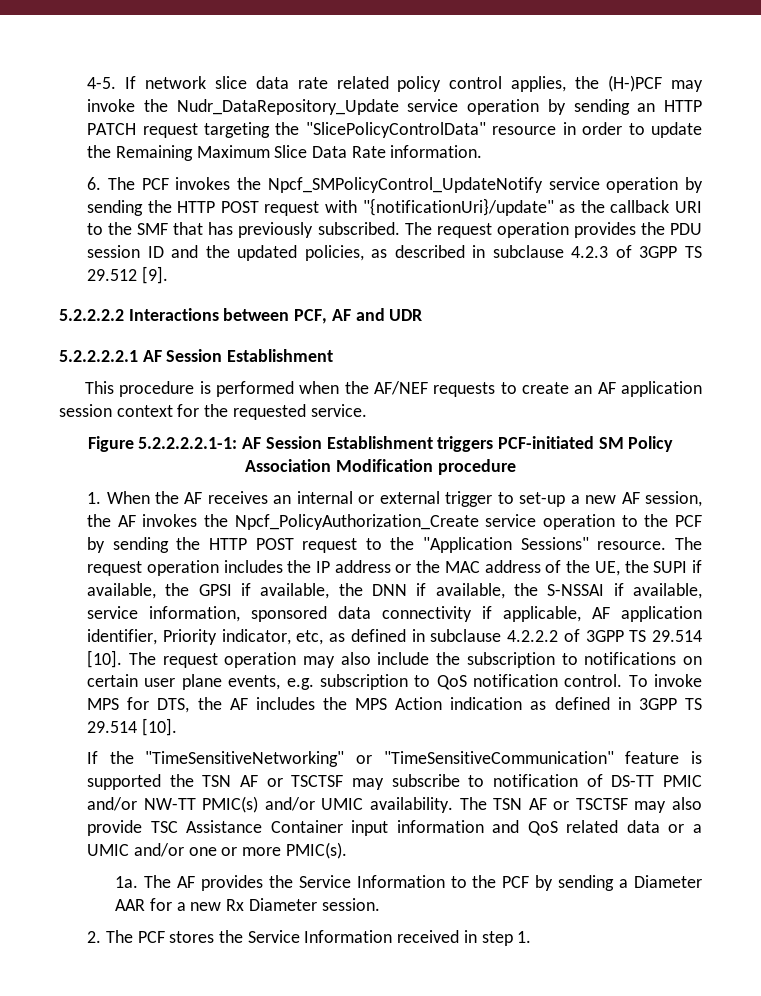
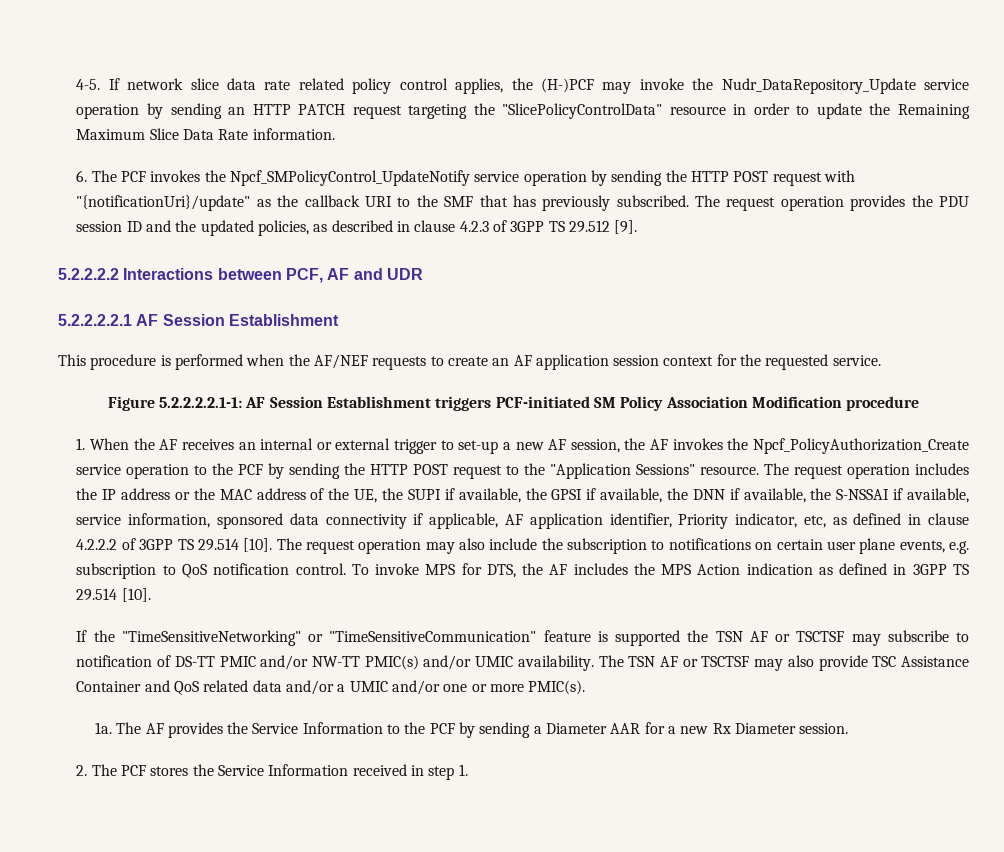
- The request operation provides the PDU session ID and the updated policies, as described in subclause 4.2.3 of 3GPP TS 29.512 [9].
+ The request operation provides the PDU session ID and the updated policies, as described in clause 4.2.3 of 3GPP TS 29.512 [9].
- The request operation includes the IP address or the MAC address of the UE, the SUPI if available, the GPSI if available, the DNN if available, the S-NSSAI if available, service information, sponsored data connectivity if applicable, AF application identifier, Priority indicator, etc, as defined in subclause 4.2.2.2 of 3GPP TS 29.514 [10].
+ The request operation includes the IP address or the MAC address of the UE, the SUPI if available, the GPSI if available, the DNN if available, the S-NSSAI if available, service information, sponsored data connectivity if applicable, AF application identifier, Priority indicator, etc, as defined in clause 4.2.2.2 of 3GPP TS 29.514 [10].
- The TSN AF or TSCTSF may also provide TSC Assistance Container input information and QoS related data or a UMIC and/or one or more PMIC(s).
+ The TSN AF or TSCTSF may also provide TSC Assistance Container and QoS related data and/or a UMIC and/or one or more PMIC(s).

